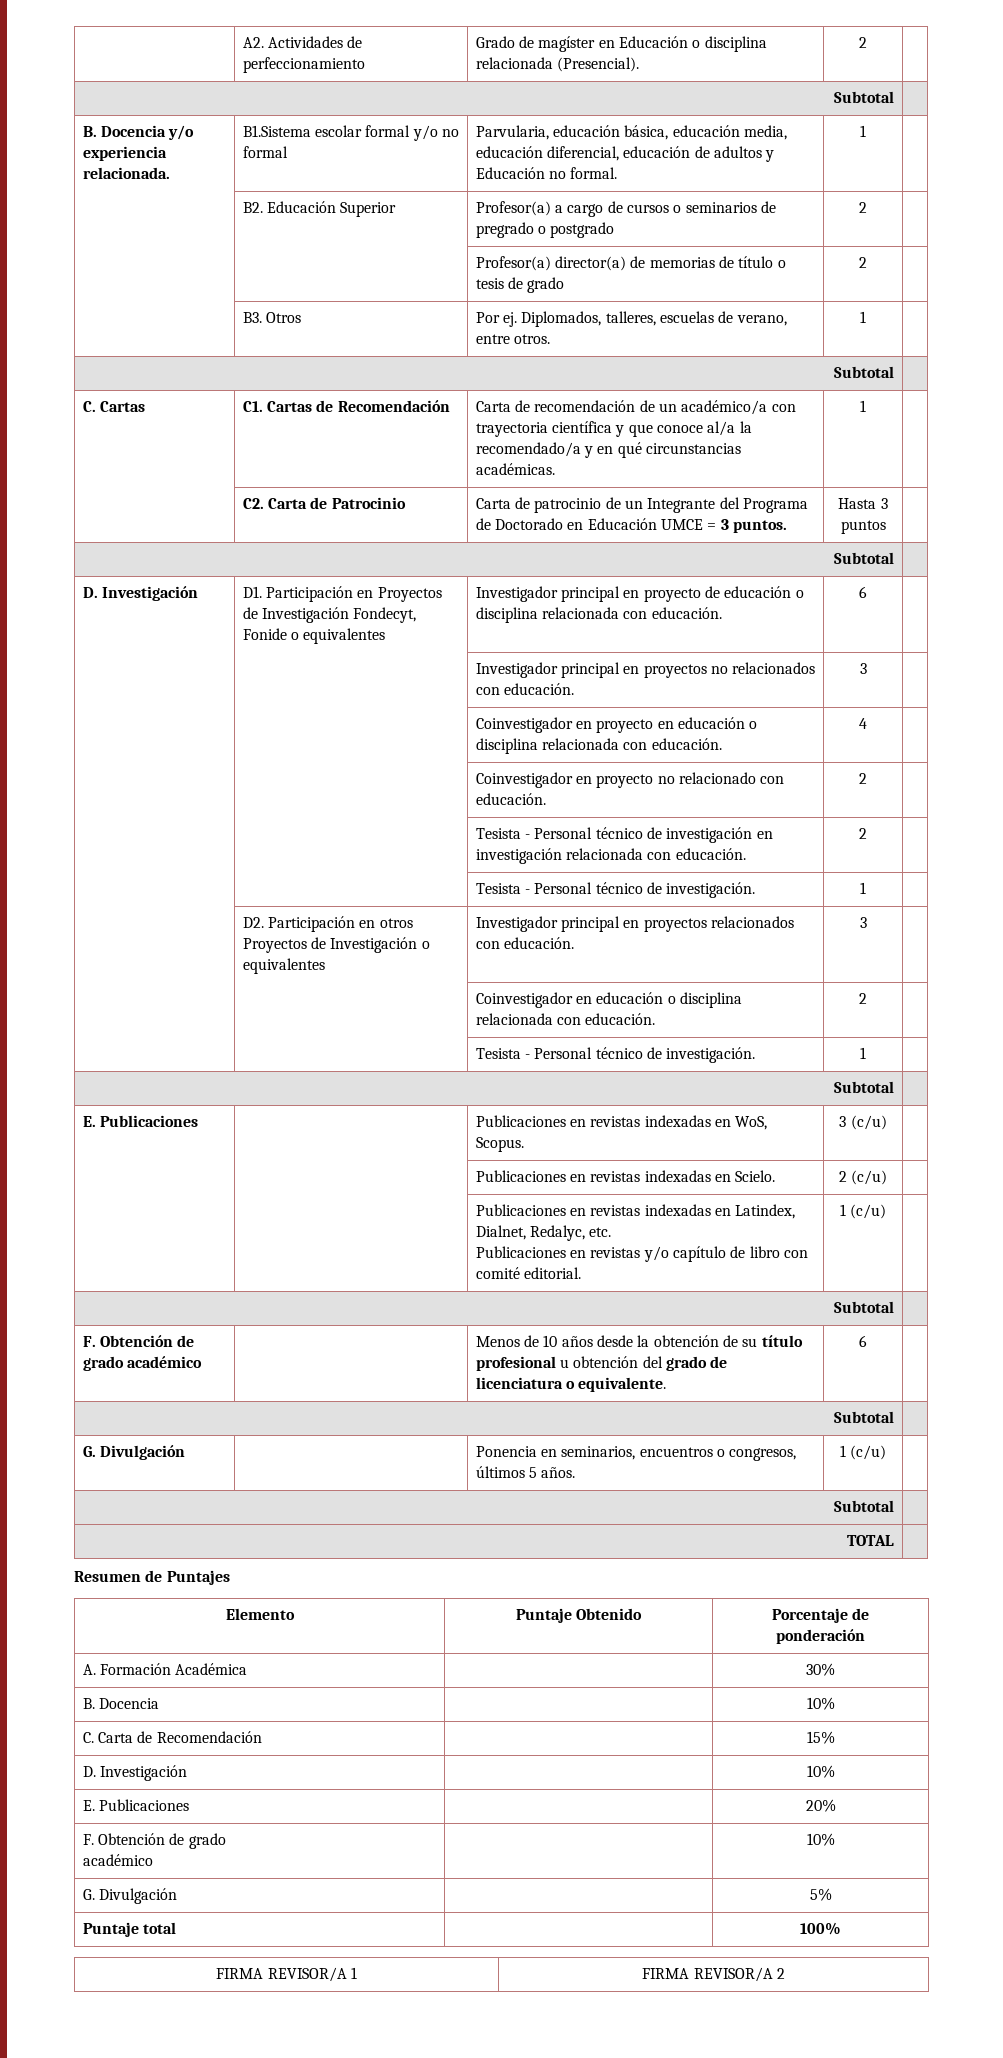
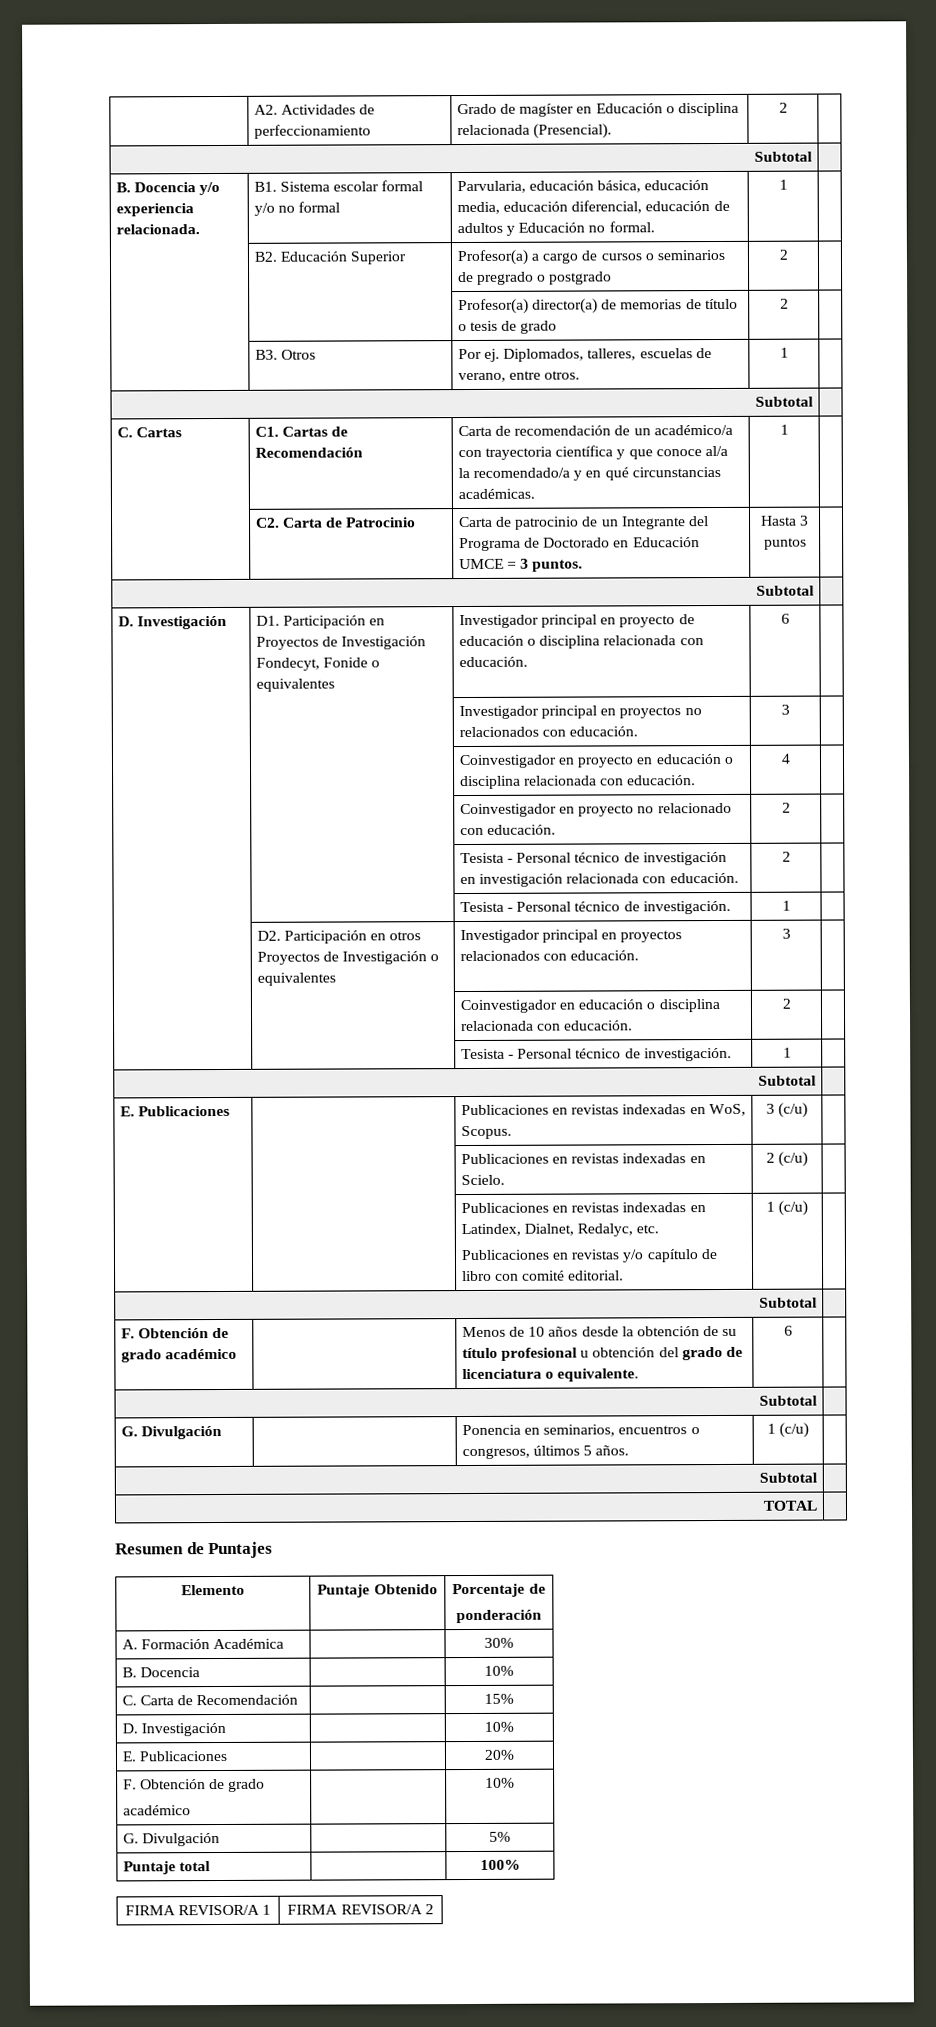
- B. Docencia y/o experiencia relacionada. | B1.Sistema escolar formal y/o no formal | Parvularia, educación básica, educación media, educación diferencial, educación de adultos y Educación no formal. | 1 |
+ B. Docencia y/o experiencia relacionada. | B1. Sistema escolar formal y/o no formal | Parvularia, educación básica, educación media, educación diferencial, educación de adultos y Educación no formal. | 1 |

